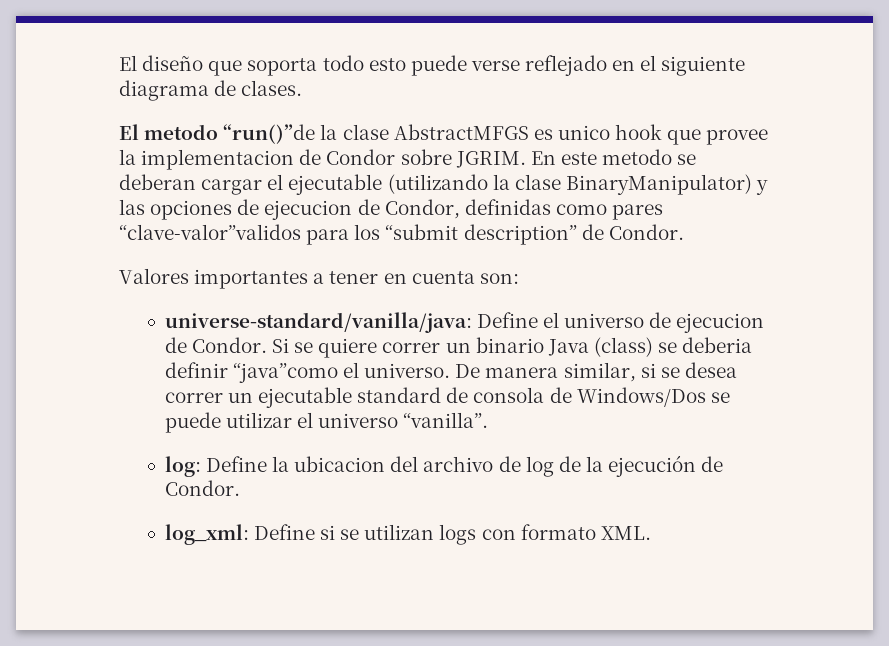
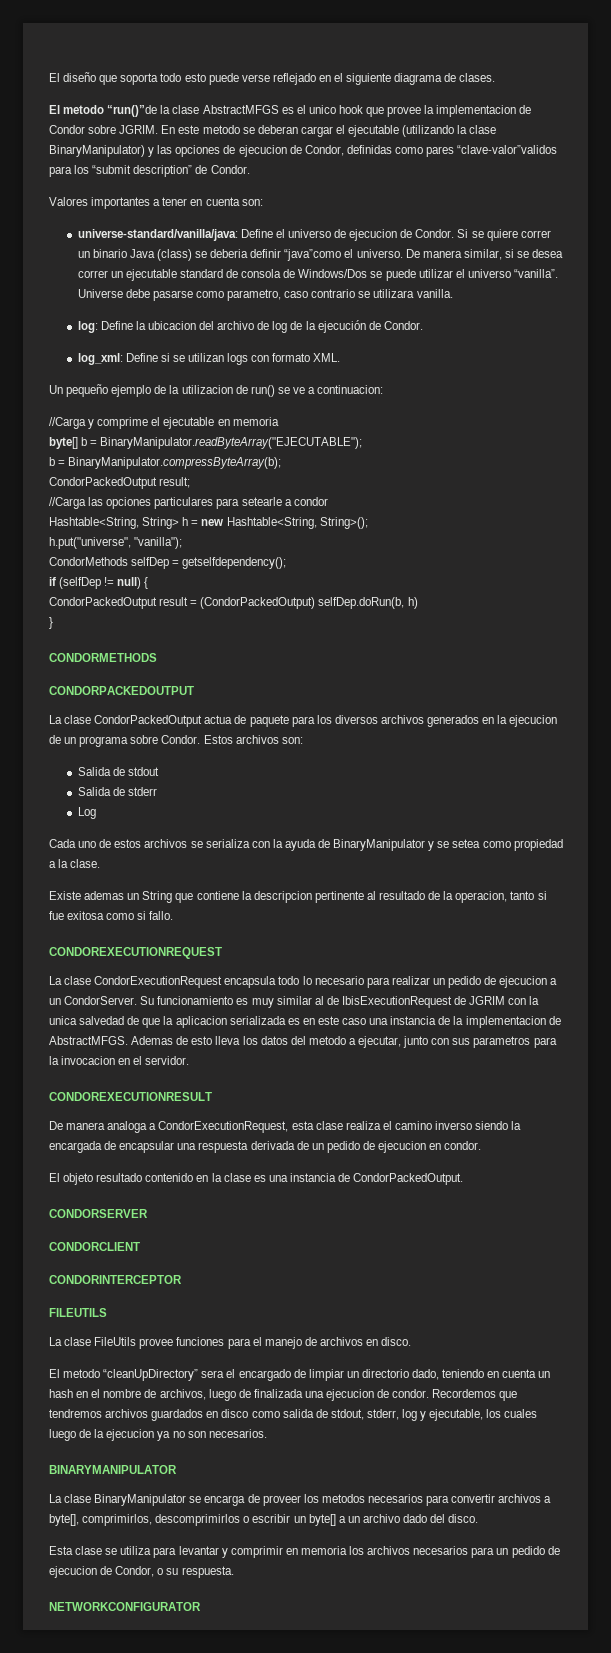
- El metodo “run()”de la clase AbstractMFGS es unico hook que provee la implementacion de Condor sobre JGRIM.
+ El metodo “run()”de la clase AbstractMFGS es el unico hook que provee la implementacion de Condor sobre JGRIM.
+ Universe debe pasarse como parametro, caso contrario se utilizara vanilla.
+ Un pequeño ejemplo de la utilizacion de run() se ve a continuacion:
+ //Carga y comprime el ejecutable en memoria
+ byte[] b = BinaryManipulator.readByteArray("EJECUTABLE");
+ b = BinaryManipulator.compressByteArray(b);
+ CondorPackedOutput result;
+ //Carga las opciones particulares para setearle a condor
+ Hashtable<String, String> h = new Hashtable<String, String>();
+ h.put("universe", "vanilla");
+ CondorMethods selfDep = getselfdependency();
+ if (selfDep != null) {
+ CondorPackedOutput result = (CondorPackedOutput) selfDep.doRun(b, h)
+ }
+ CONDORMETHODS
+ CONDORPACKEDOUTPUT
+ La clase CondorPackedOutput actua de paquete para los diversos archivos generados en la ejecucion de un programa sobre Condor. Estos archivos son:
+ Salida de stdout
+ Salida de stderr
+ Log
+ Cada uno de estos archivos se serializa con la ayuda de BinaryManipulator y se setea como propiedad a la clase.
+ Existe ademas un String que contiene la descripcion pertinente al resultado de la operacion, tanto si fue exitosa como si fallo.
+ CONDOREXECUTIONREQUEST
+ La clase CondorExecutionRequest encapsula todo lo necesario para realizar un pedido de ejecucion a un CondorServer. Su funcionamiento es muy similar al de IbisExecutionRequest de JGRIM con la unica salvedad de que la aplicacion serializada es en este caso una instancia de la implementacion de AbstractMFGS. Ademas de esto lleva los datos del metodo a ejecutar, junto con sus parametros para la invocacion en el servidor.
+ CONDOREXECUTIONRESULT
+ De manera analoga a CondorExecutionRequest, esta clase realiza el camino inverso siendo la encargada de encapsular una respuesta derivada de un pedido de ejecucion en condor.
+ El objeto resultado contenido en la clase es una instancia de CondorPackedOutput.
+ CONDORSERVER
+ CONDORCLIENT
+ CONDORINTERCEPTOR
+ FILEUTILS
+ La clase FileUtils provee funciones para el manejo de archivos en disco.
+ El metodo “cleanUpDirectory” sera el encargado de limpiar un directorio dado, teniendo en cuenta un hash en el nombre de archivos, luego de finalizada una ejecucion de condor. Recordemos que tendremos archivos guardados en disco como salida de stdout, stderr, log y ejecutable, los cuales luego de la ejecucion ya no son necesarios.
+ BINARYMANIPULATOR
+ La clase BinaryManipulator se encarga de proveer los metodos necesarios para convertir archivos a byte[], comprimirlos, descomprimirlos o escribir un byte[] a un archivo dado del disco.
+ Esta clase se utiliza para levantar y comprimir en memoria los archivos necesarios para un pedido de ejecucion de Condor, o su respuesta.
+ NETWORKCONFIGURATOR

